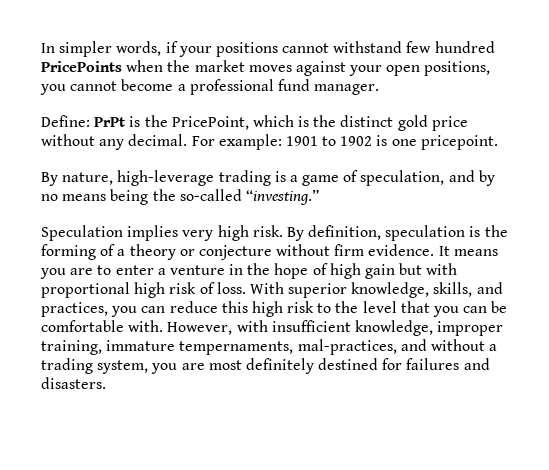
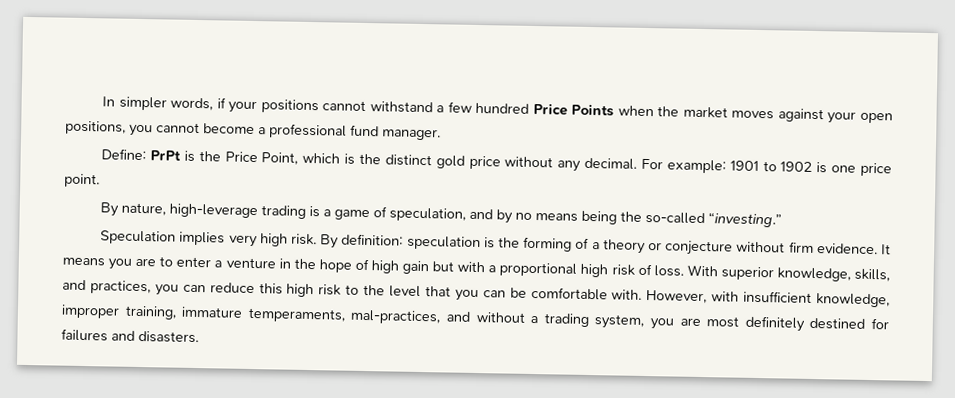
- In simpler words, if your positions cannot withstand few hundred PricePoints when the market moves against your open positions, you cannot become a professional fund manager.
+ In simpler words, if your positions cannot withstand a few hundred Price Points when the market moves against your open positions, you cannot become a professional fund manager.
- Define: PrPt is the PricePoint, which is the distinct gold price without any decimal.
+ Define: PrPt is the Price Point, which is the distinct gold price without any decimal.
- For example: 1901 to 1902 is one pricepoint.
+ For example: 1901 to 1902 is one price point.
- By definition, speculation is the forming of a theory or conjecture without firm evidence.
+ By definition: speculation is the forming of a theory or conjecture without firm evidence.
- It means you are to enter a venture in the hope of high gain but with proportional high risk of loss.
+ It means you are to enter a venture in the hope of high gain but with a proportional high risk of loss.
- However, with insufficient knowledge, improper training, immature tempernaments, mal-practices, and without a trading system, you are most definitely destined for failures and disasters.
+ However, with insufficient knowledge, improper training, immature temperaments, mal-practices, and without a trading system, you are most definitely destined for failures and disasters.

